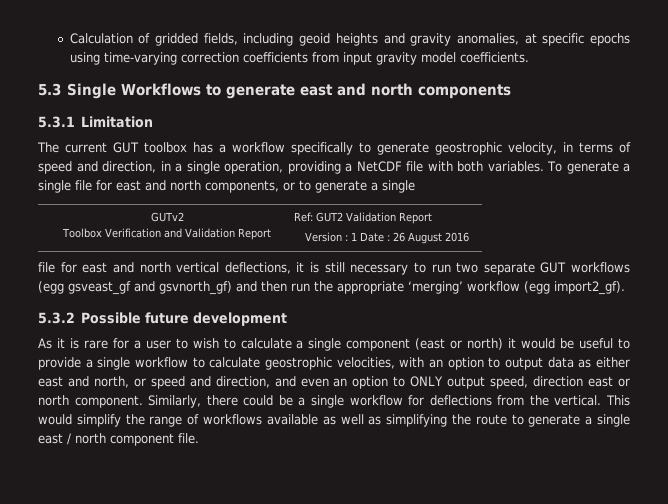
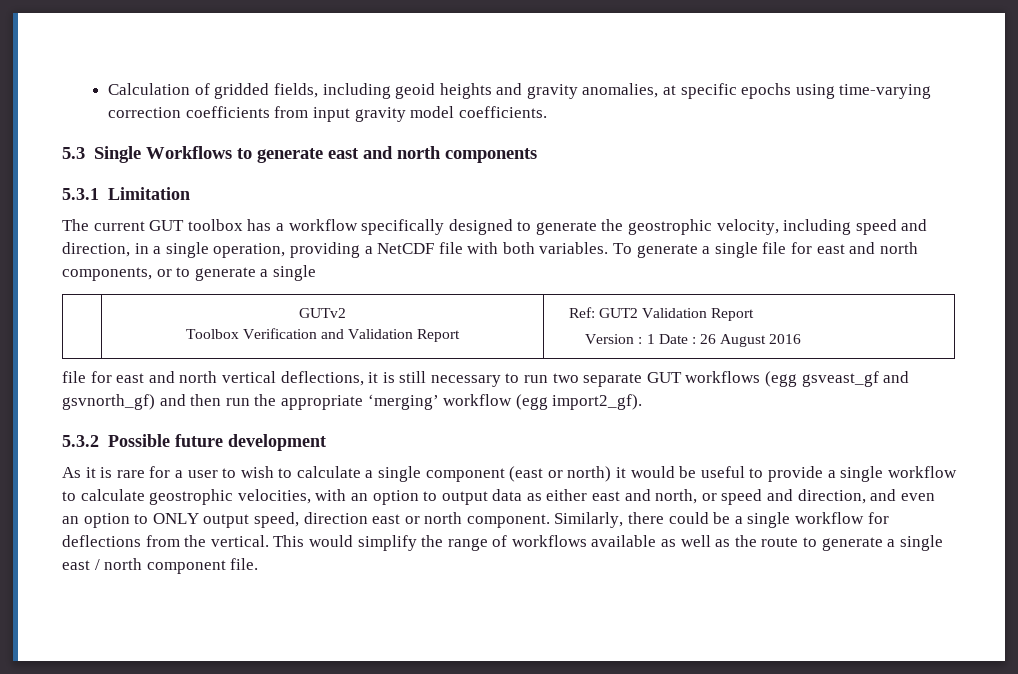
- The current GUT toolbox has a workflow specifically to generate geostrophic velocity, in terms of speed and direction, in a single operation, providing a NetCDF file with both variables.
+ The current GUT toolbox has a workflow specifically designed to generate the geostrophic velocity, including speed and direction, in a single operation, providing a NetCDF file with both variables.
- This would simplify the range of workflows available as well as simplifying the route to generate a single east / north component file.
+ This would simplify the range of workflows available as well as the route to generate a single east / north component file.

